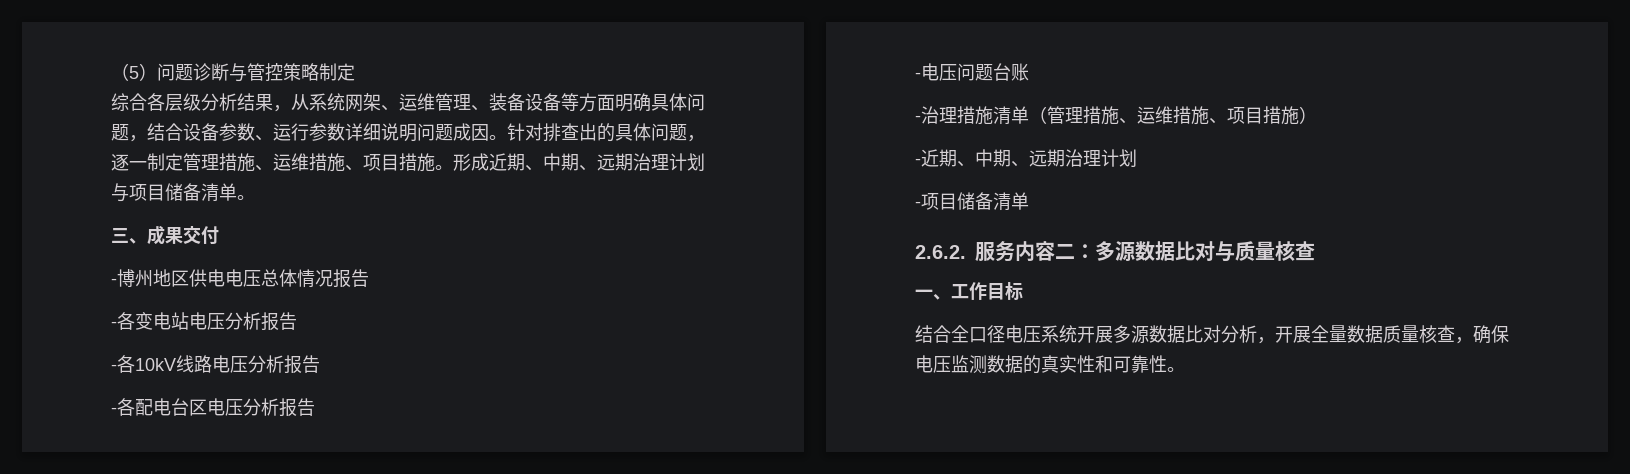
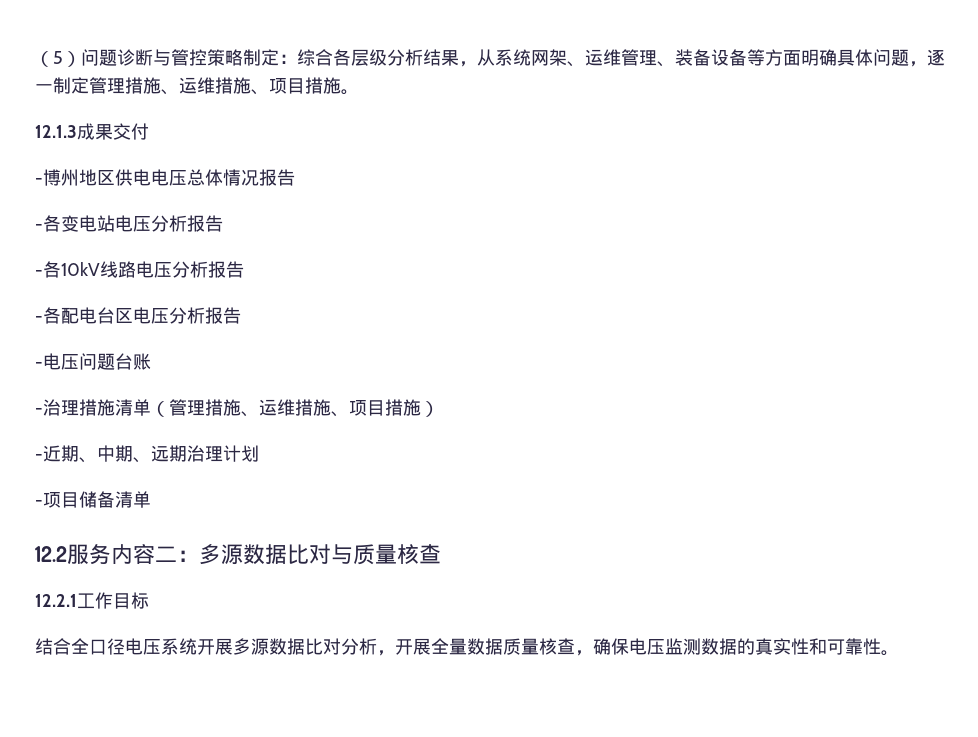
- （5）问题诊断与管控策略制定
- 综合各层级分析结果，从系统网架、运维管理、装备设备等方面明确具体问题，结合设备参数、运行参数详细说明问题成因。针对排查出的具体问题，逐一制定管理措施、运维措施、项目措施。形成近期、中期、远期治理计划与项目储备清单。
- 三、成果交付
+ （5）问题诊断与管控策略制定：综合各层级分析结果，从系统网架、运维管理、装备设备等方面明确具体问题，逐一制定管理措施、运维措施、项目措施。
+ 12.1.3成果交付
- 2.6.2.服务内容二：多源数据比对与质量核查
+ 12.2服务内容二：多源数据比对与质量核查
- 一、工作目标
+ 12.2.1工作目标

